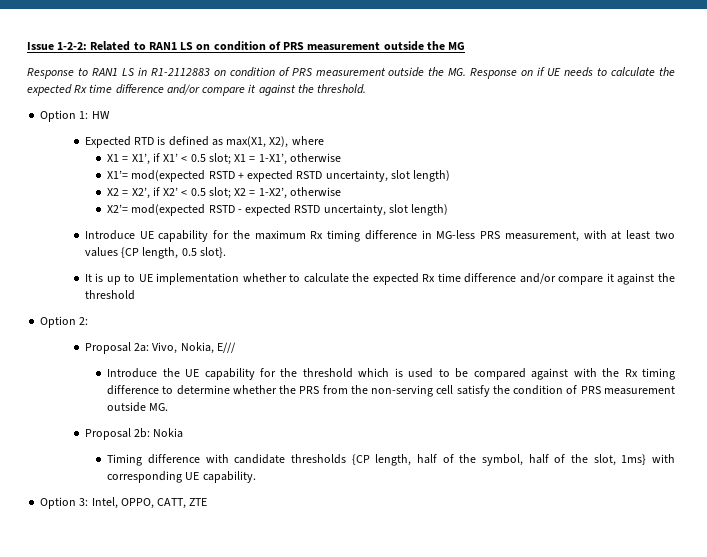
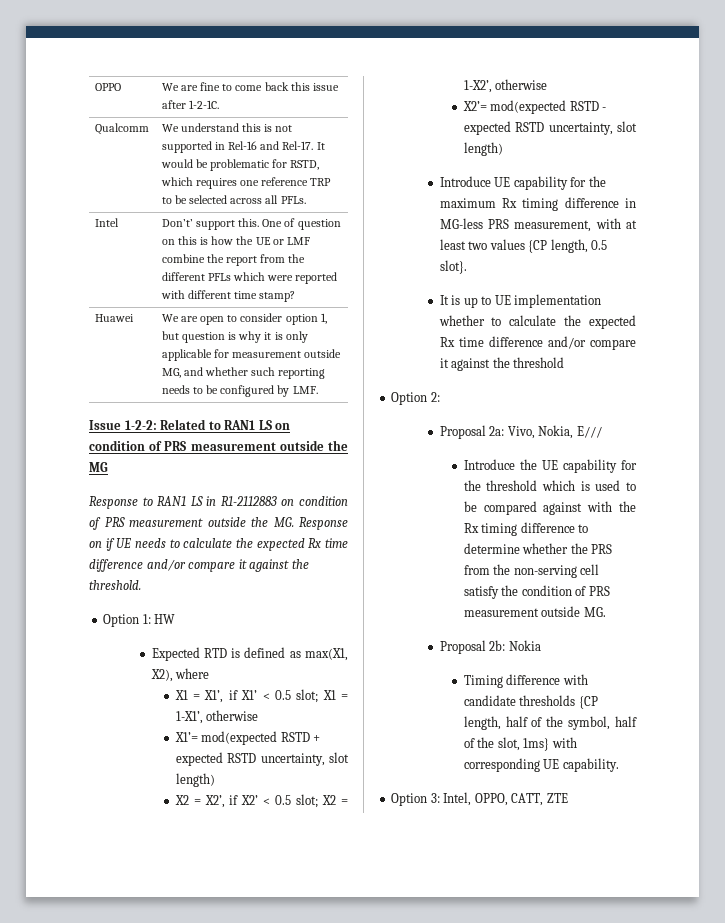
+ OPPO | We are fine to come back this issue after 1-2-1C.
+ Qualcomm | We understand this is not supported in Rel-16 and Rel-17. It would be problematic for RSTD, which requires one reference TRP to be selected across all PFLs.
+ Intel | Don’t’ support this. One of question on this is how the UE or LMF combine the report from the different PFLs which were reported with different time stamp?
+ Huawei | We are open to consider option 1, but question is why it is only applicable for measurement outside MG, and whether such reporting needs to be configured by LMF.

